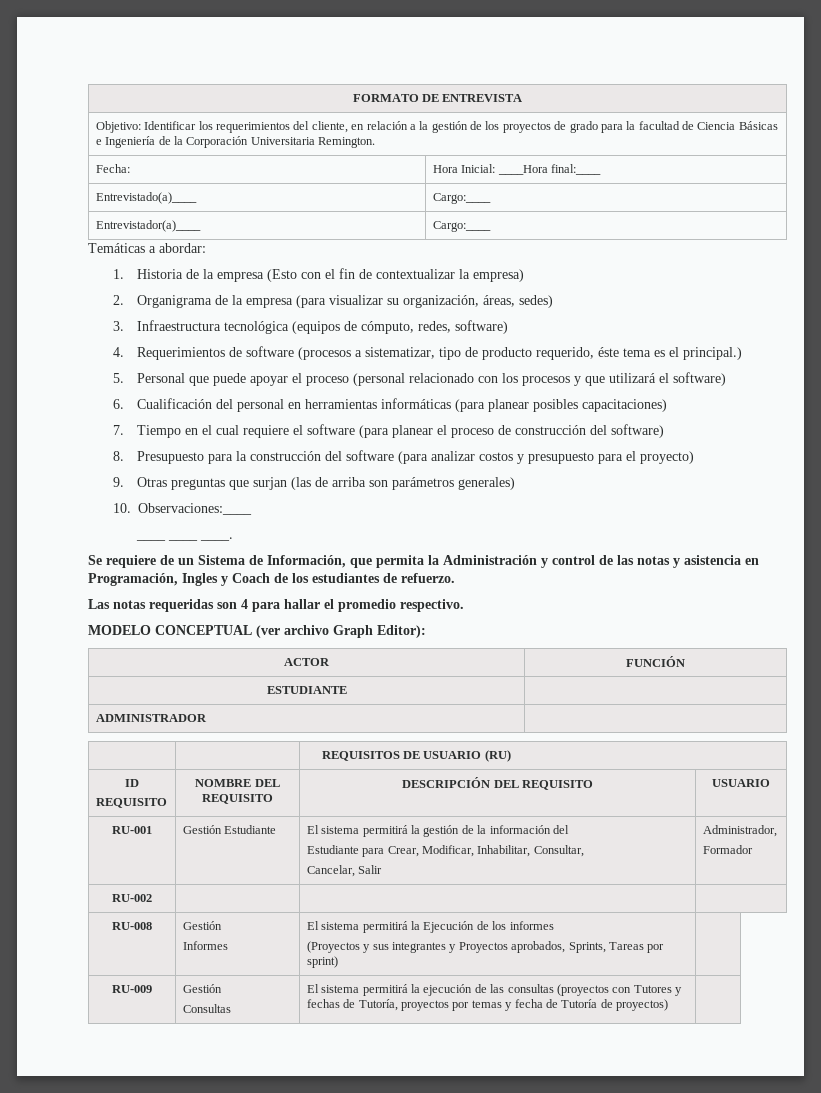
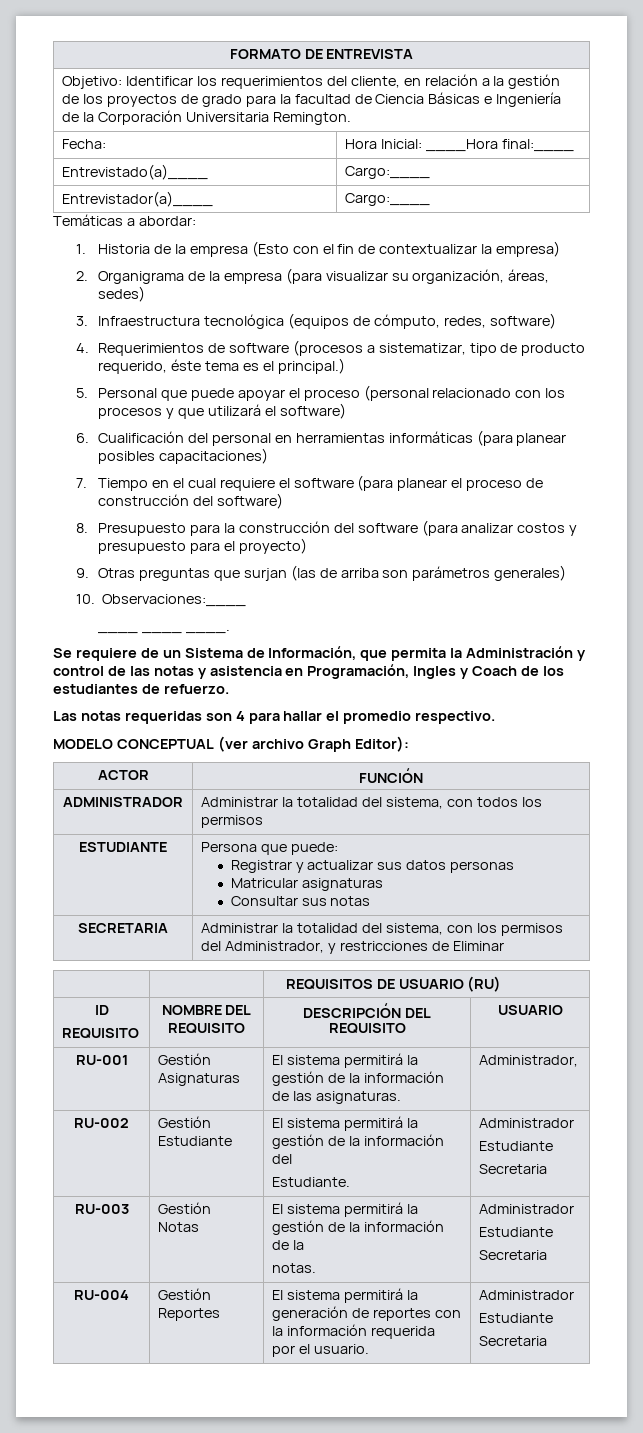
- ESTUDIANTE |
- ADMINISTRADOR |
+ ADMINISTRADOR | Administrar la totalidad del sistema, con todos los permisos
+ ESTUDIANTE | Persona que puede:
+ Registrar y actualizar sus datos personas
+ Matricular asignaturas
+ Consultar sus notas
+ SECRETARIA | Administrar la totalidad del sistema, con los permisos del Administrador, y restricciones de Eliminar
- RU-001 | Gestión Estudiante | El sistema permitirá la gestión de la información del
- Estudiante para Crear, Modificar, Inhabilitar, Consultar,
- Cancelar, Salir | Administrador,
- Formador
- RU-002 | | |
- RU-008 | Gestión
- Informes | El sistema permitirá la Ejecución de los informes
- (Proyectos y sus integrantes y Proyectos aprobados, Sprints, Tareas por sprint) |
- RU-009 | Gestión
- Consultas | El sistema permitirá la ejecución de las consultas (proyectos con Tutores y fechas de Tutoría, proyectos por temas y fecha de Tutoría de proyectos) |
+ RU-001 | Gestión Asignaturas | El sistema permitirá la gestión de la información de las asignaturas. | Administrador,
+ RU-002 | Gestión Estudiante | El sistema permitirá la gestión de la información del
+ Estudiante. | Administrador
+ Estudiante
+ Secretaria
+ RU-003 | Gestión Notas | El sistema permitirá la gestión de la información de la
+ notas. | Administrador
+ Estudiante
+ Secretaria
+ RU-004 | Gestión Reportes | El sistema permitirá la generación de reportes con la información requerida por el usuario. | Administrador
+ Estudiante
+ Secretaria

